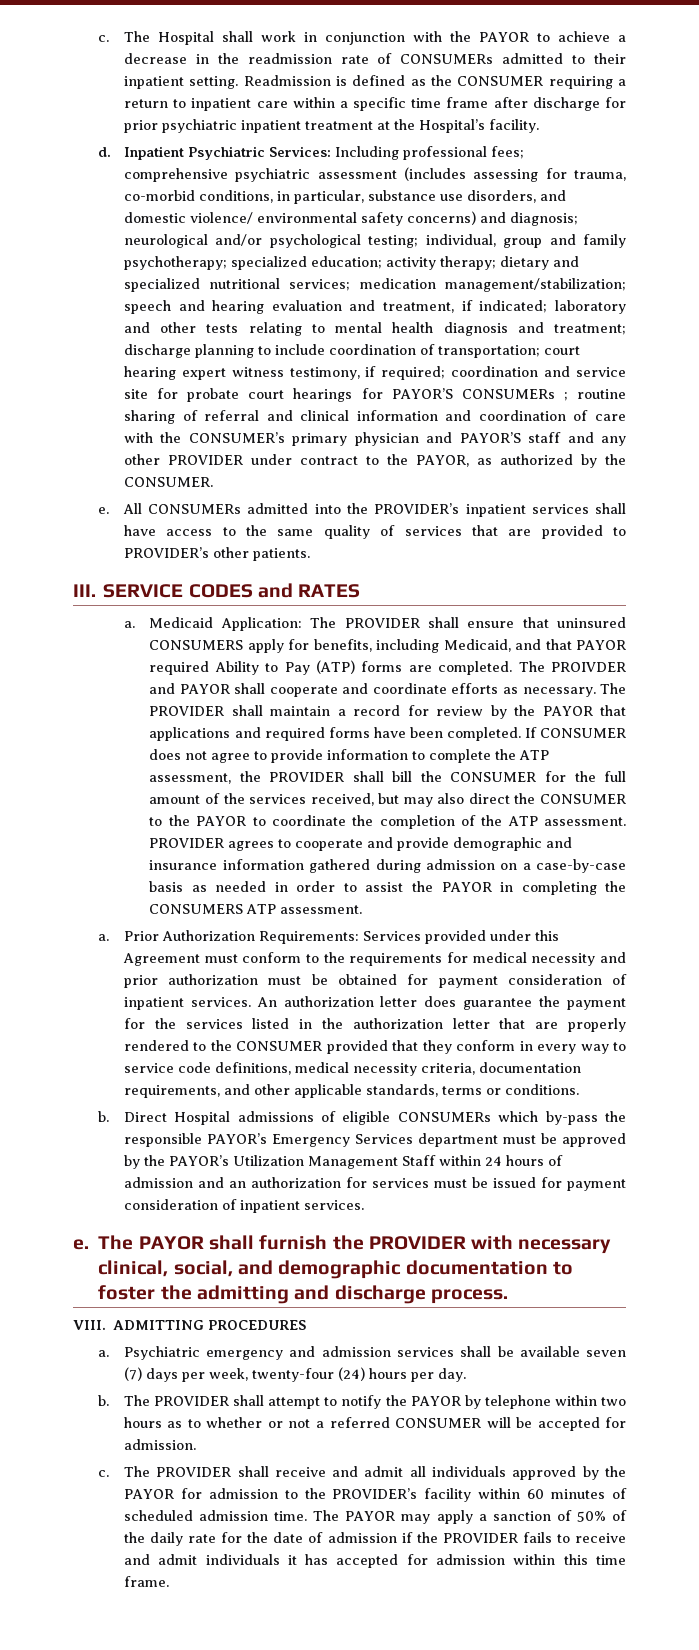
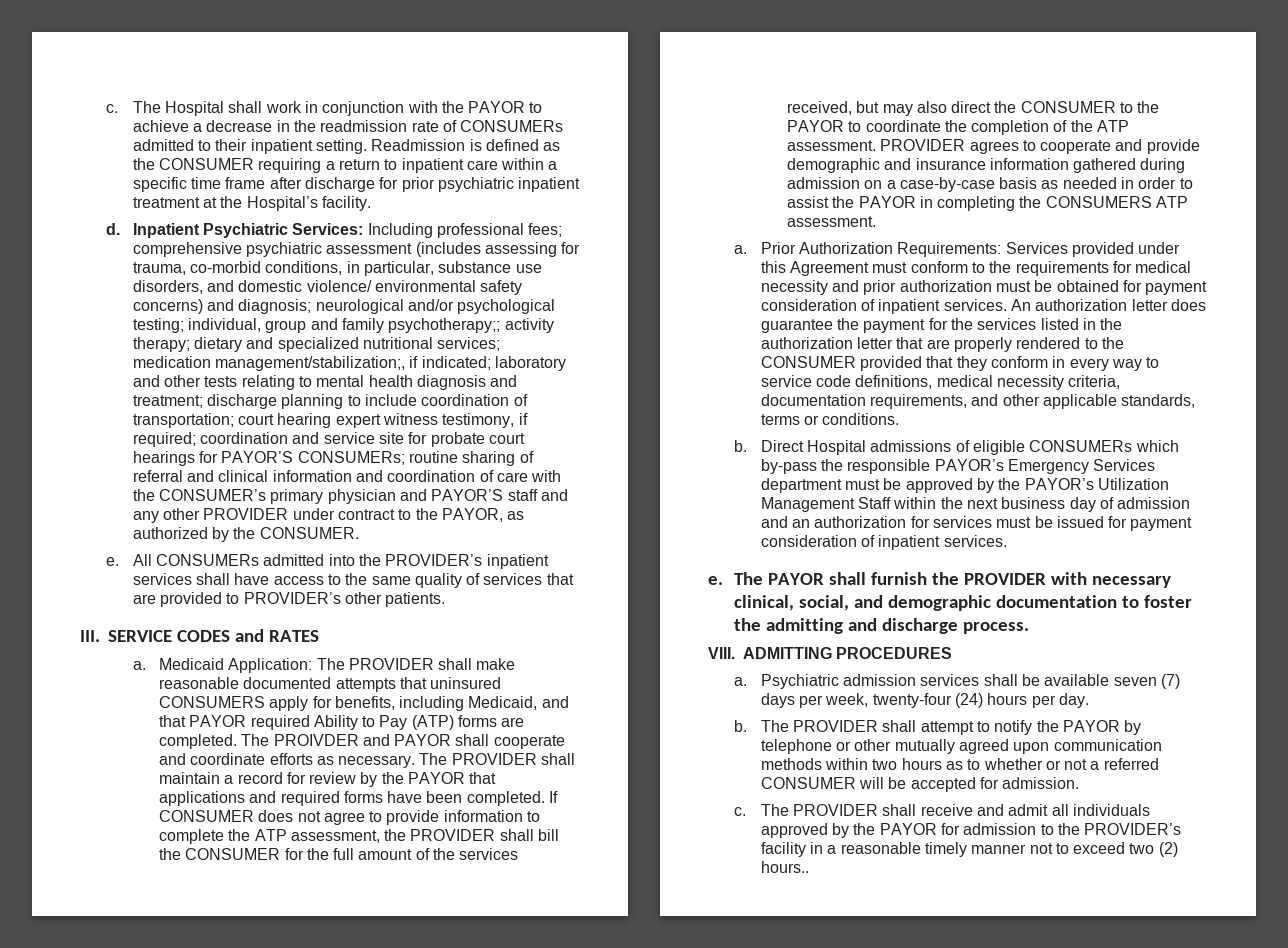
- individual, group and family psychotherapy; specialized education;
+ individual, group and family psychotherapy;;
- medication management/stabilization; speech and hearing evaluation and treatment, if indicated;
+ medication management/stabilization;, if indicated;
- coordination and service site for probate court hearings for PAYOR’S CONSUMERs ;
+ coordination and service site for probate court hearings for PAYOR’S CONSUMERs;
- Medicaid Application: The PROVIDER shall ensure that uninsured CONSUMERS apply for benefits, including Medicaid, and that PAYOR required Ability to Pay (ATP) forms are completed.
+ Medicaid Application: The PROVIDER shall make reasonable documented attempts that uninsured CONSUMERS apply for benefits, including Medicaid, and that PAYOR required Ability to Pay (ATP) forms are completed.
- Direct Hospital admissions of eligible CONSUMERs which by-pass the responsible PAYOR’s Emergency Services department must be approved by the PAYOR’s Utilization Management Staff within 24 hours of admission and an authorization for services must be issued for payment consideration of inpatient services.
+ Direct Hospital admissions of eligible CONSUMERs which by-pass the responsible PAYOR’s Emergency Services department must be approved by the PAYOR’s Utilization Management Staff within the next business day of admission and an authorization for services must be issued for payment consideration of inpatient services.
- Psychiatric emergency and admission services shall be available seven (7) days per week, twenty-four (24) hours per day.
+ Psychiatric admission services shall be available seven (7) days per week, twenty-four (24) hours per day.
- The PROVIDER shall attempt to notify the PAYOR by telephone within two hours as to whether or not a referred CONSUMER will be accepted for admission.
+ The PROVIDER shall attempt to notify the PAYOR by telephone or other mutually agreed upon communication methods within two hours as to whether or not a referred CONSUMER will be accepted for admission.
- The PROVIDER shall receive and admit all individuals approved by the PAYOR for admission to the PROVIDER’s facility within 60 minutes of scheduled admission time. The PAYOR may apply a sanction of 50% of the daily rate for the date of admission if the PROVIDER fails to receive and admit individuals it has accepted for admission within this time frame.
+ The PROVIDER shall receive and admit all individuals approved by the PAYOR for admission to the PROVIDER’s facility in a reasonable timely manner not to exceed two (2) hours..

